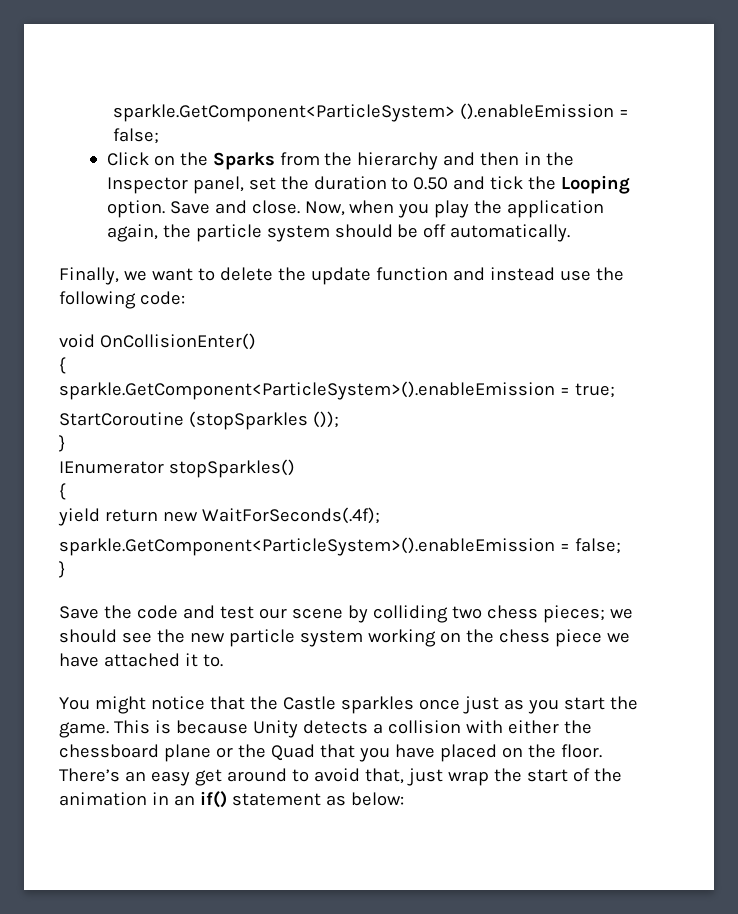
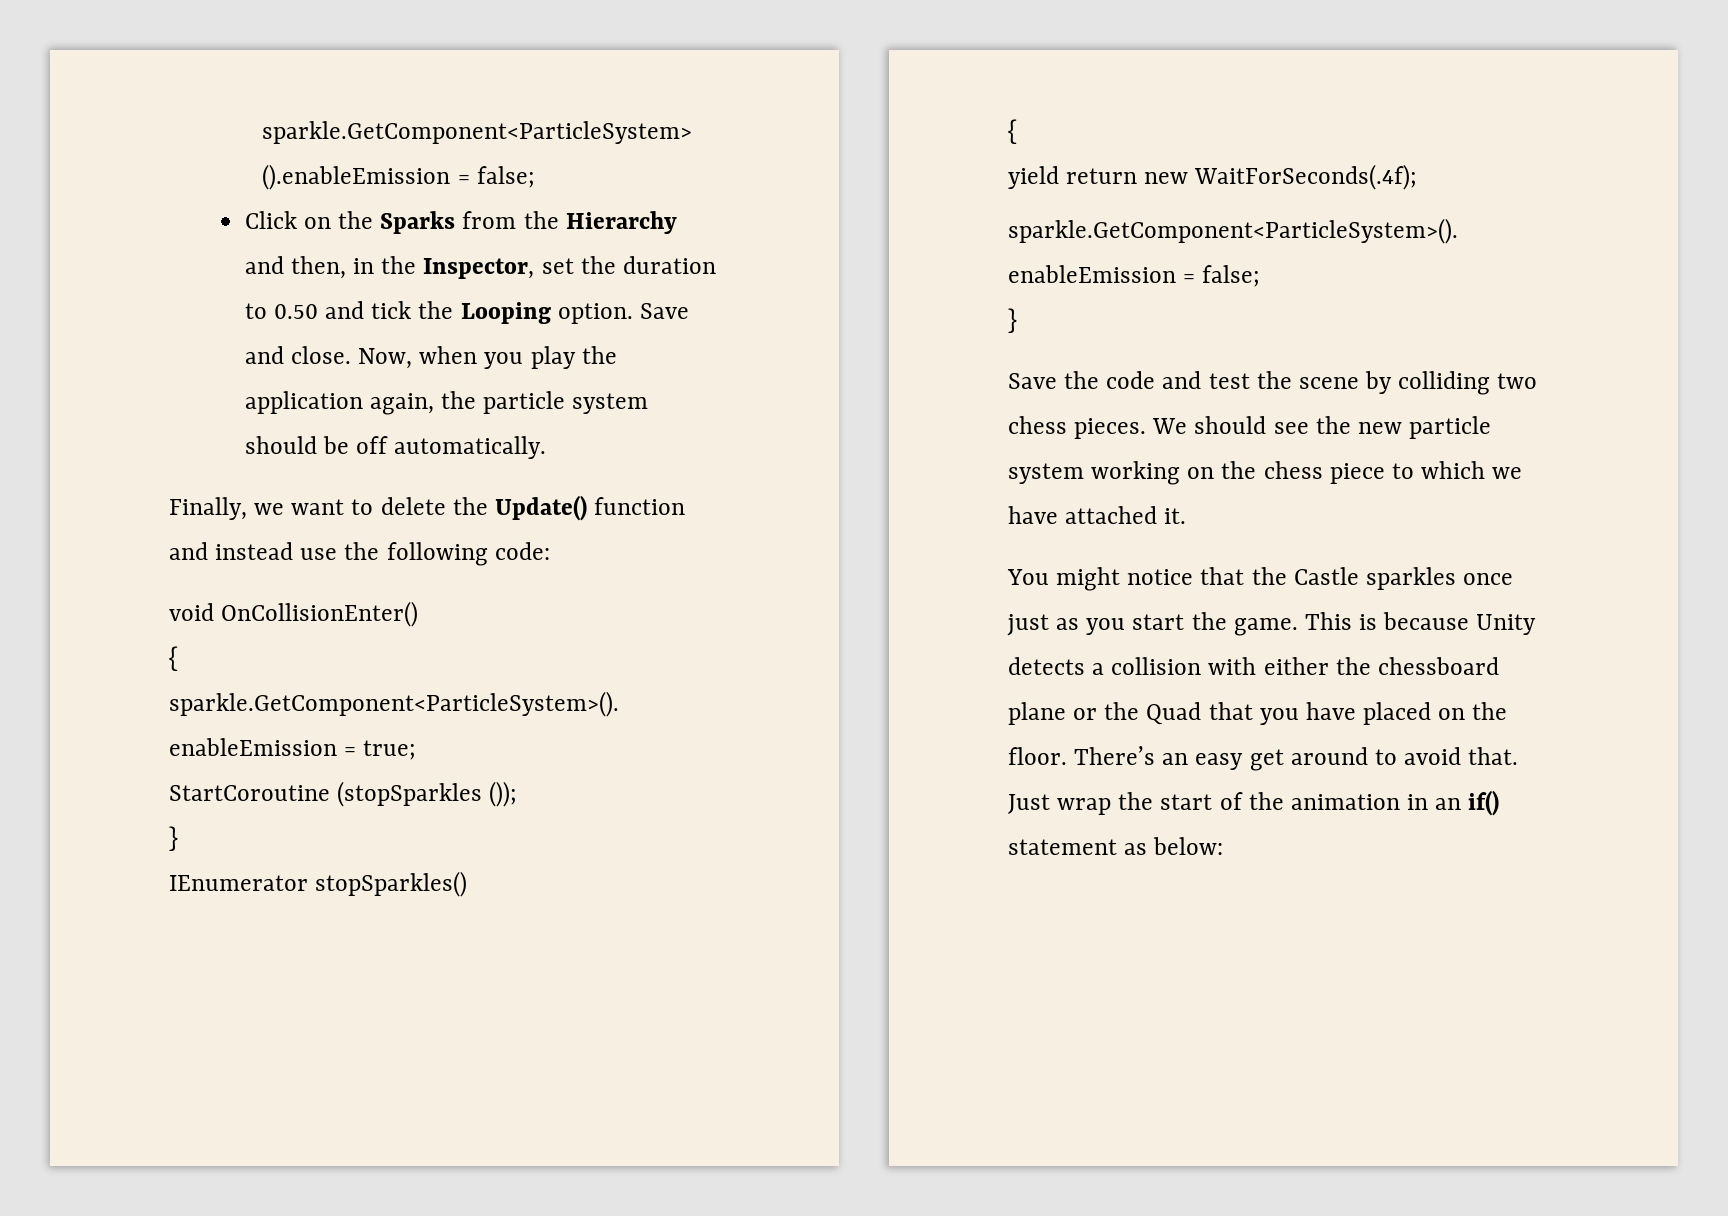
- Click on the Sparks from the hierarchy and then in the Inspector panel, set the duration to 0.50 and tick the Looping option.
+ Click on the Sparks from the Hierarchy and then, in the Inspector, set the duration to 0.50 and tick the Looping option.
- Finally, we want to delete the update function and instead use the following code:
+ Finally, we want to delete the Update() function and instead use the following code:
- Save the code and test our scene by colliding two chess pieces; we should see the new particle system working on the chess piece we have attached it to.
+ Save the code and test the scene by colliding two chess pieces. We should see the new particle system working on the chess piece to which we have attached it.
- There’s an easy get around to avoid that, just wrap the start of the animation in an if() statement as below:
+ There’s an easy get around to avoid that. Just wrap the start of the animation in an if() statement as below:

